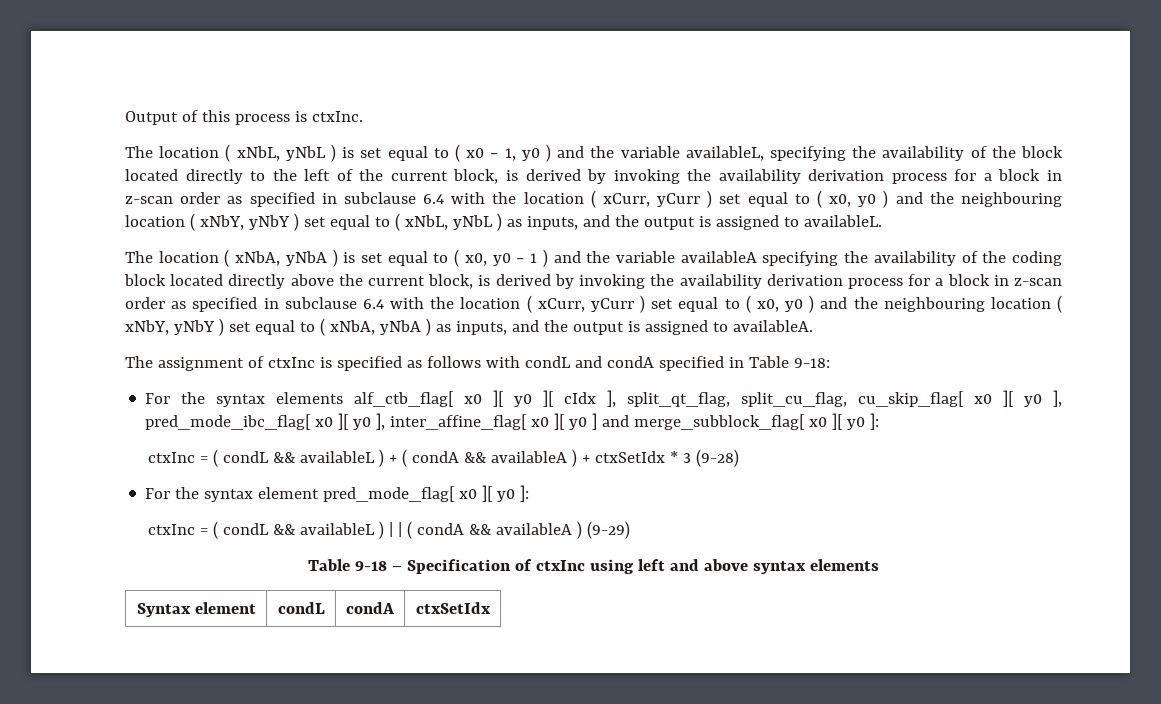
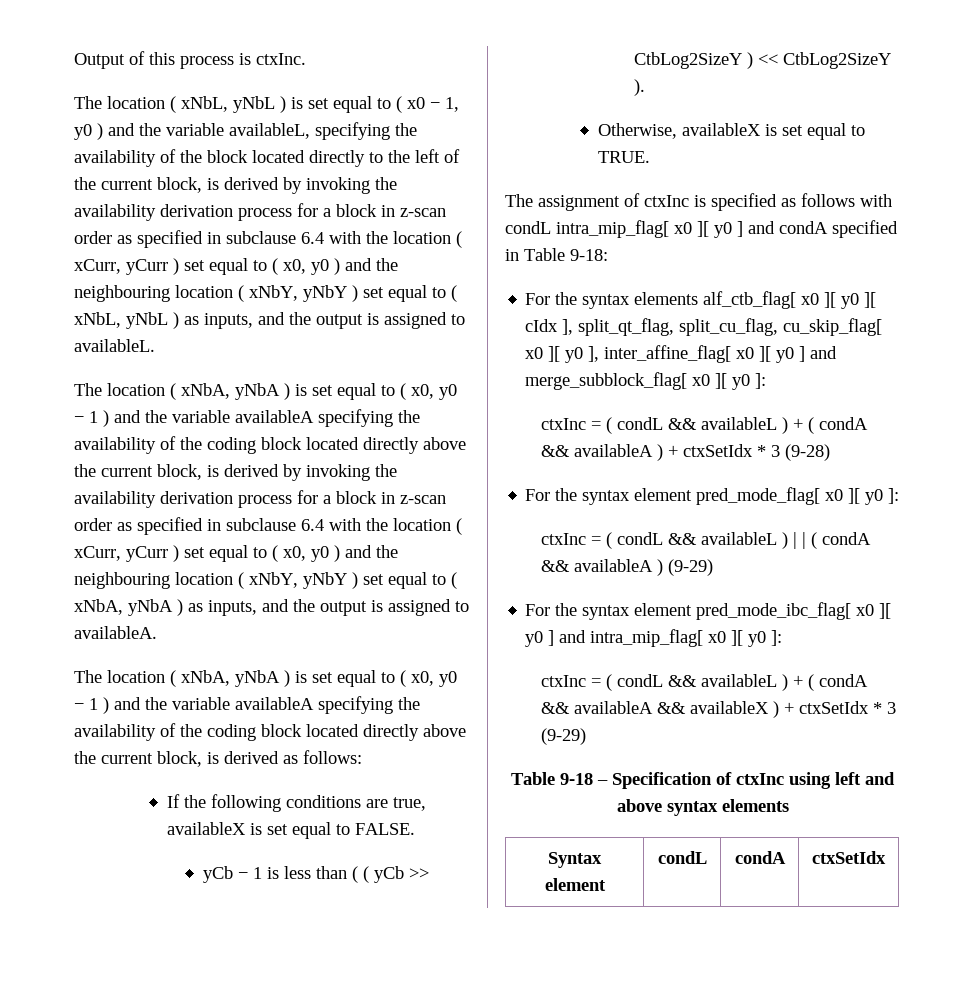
+ The location ( xNbA, yNbA ) is set equal to ( x0, y0 − 1 ) and the variable availableA specifying the availability of the coding block located directly above the current block, is derived as follows:
+ If the following conditions are true, availableX is set equal to FALSE.
+ yCb − 1 is less than ( ( yCb >> CtbLog2SizeY ) << CtbLog2SizeY ).
+ Otherwise, availableX is set equal to TRUE.
- The assignment of ctxInc is specified as follows with condL and condA specified in Table 9-18:
+ The assignment of ctxInc is specified as follows with condL intra_mip_flag[ x0 ][ y0 ] and condA specified in Table 9-18:
- For the syntax elements alf_ctb_flag[ x0 ][ y0 ][ cIdx ], split_qt_flag, split_cu_flag, cu_skip_flag[ x0 ][ y0 ], pred_mode_ibc_flag[ x0 ][ y0 ], inter_affine_flag[ x0 ][ y0 ] and merge_subblock_flag[ x0 ][ y0 ]:
+ For the syntax elements alf_ctb_flag[ x0 ][ y0 ][ cIdx ], split_qt_flag, split_cu_flag, cu_skip_flag[ x0 ][ y0 ], inter_affine_flag[ x0 ][ y0 ] and merge_subblock_flag[ x0 ][ y0 ]:
+ For the syntax element pred_mode_ibc_flag[ x0 ][ y0 ] and intra_mip_flag[ x0 ][ y0 ]:
+ ctxInc = ( condL && availableL ) + ( condA && availableA && availableX ) + ctxSetIdx * 3 (9-29)

